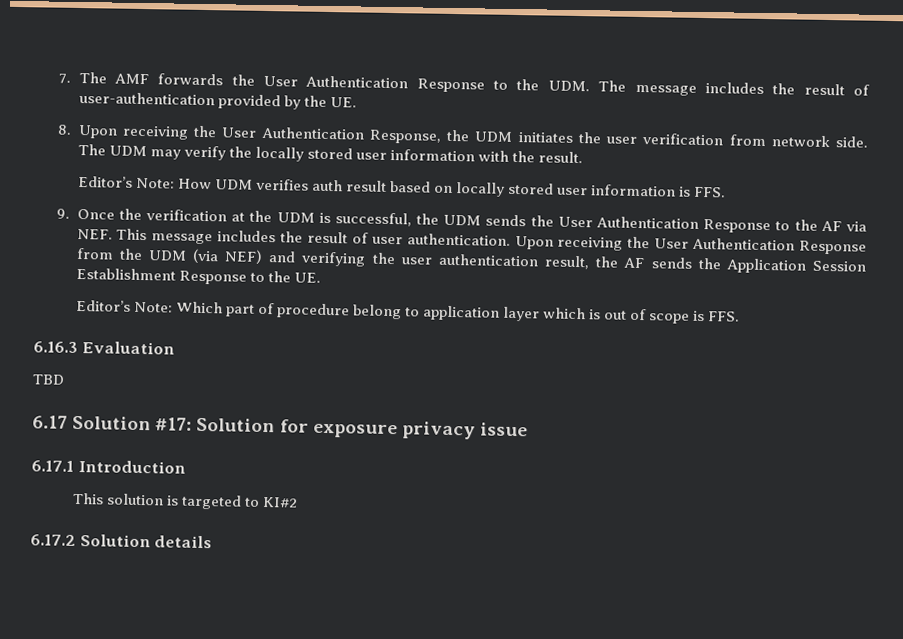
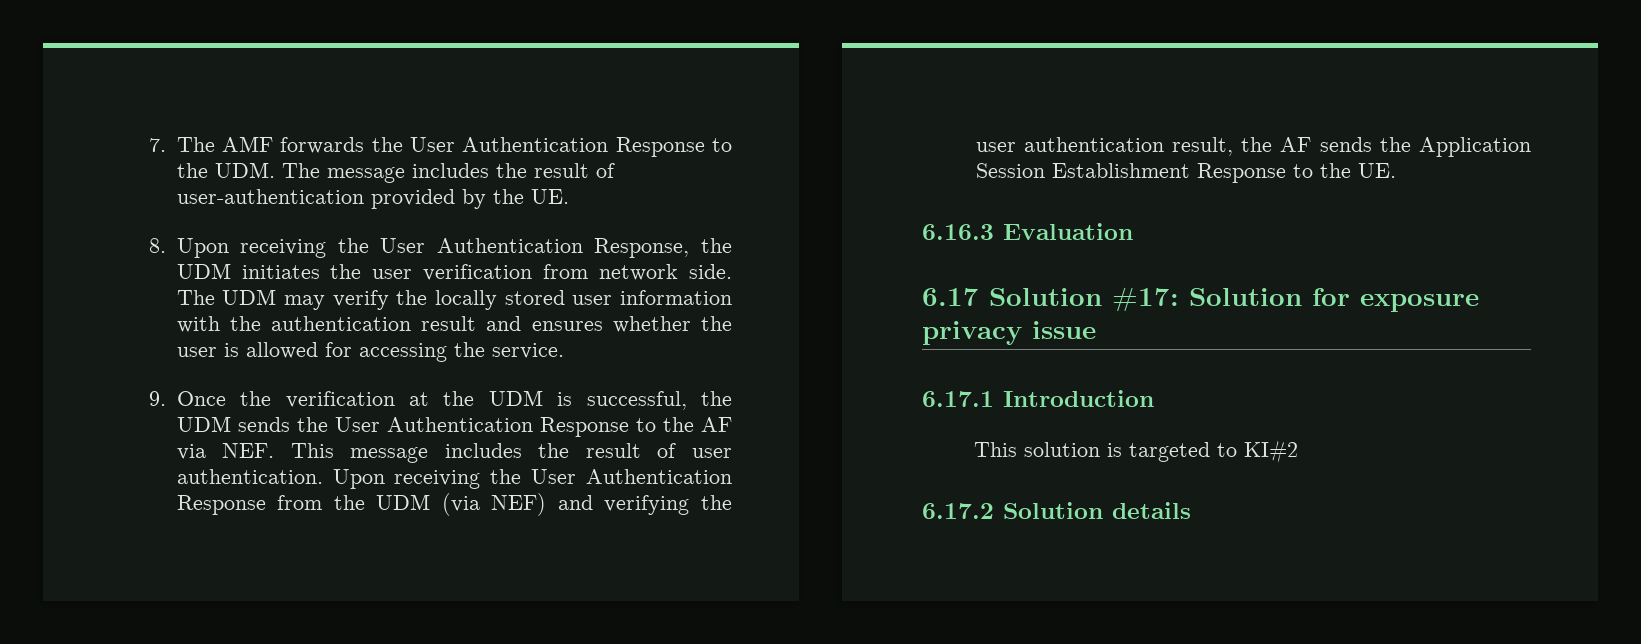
- The UDM may verify the locally stored user information with the result.
- Editor’s Note: How UDM verifies auth result based on locally stored user information is FFS.
+ The UDM may verify the locally stored user information with the authentication result and ensures whether the user is allowed for accessing the service.
- Editor’s Note: Which part of procedure belong to application layer which is out of scope is FFS.
- TBD

